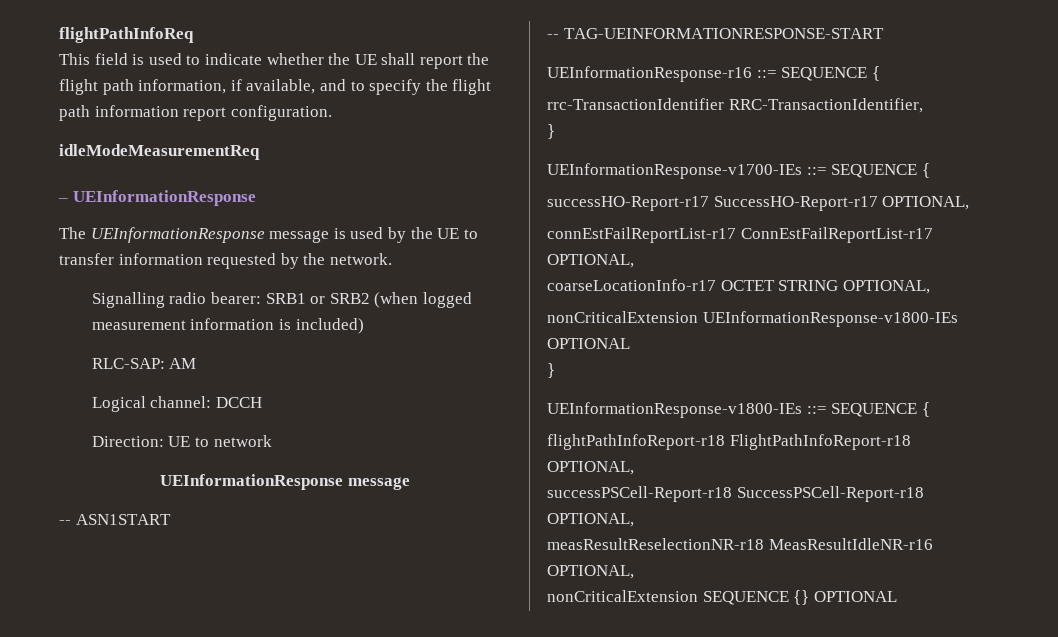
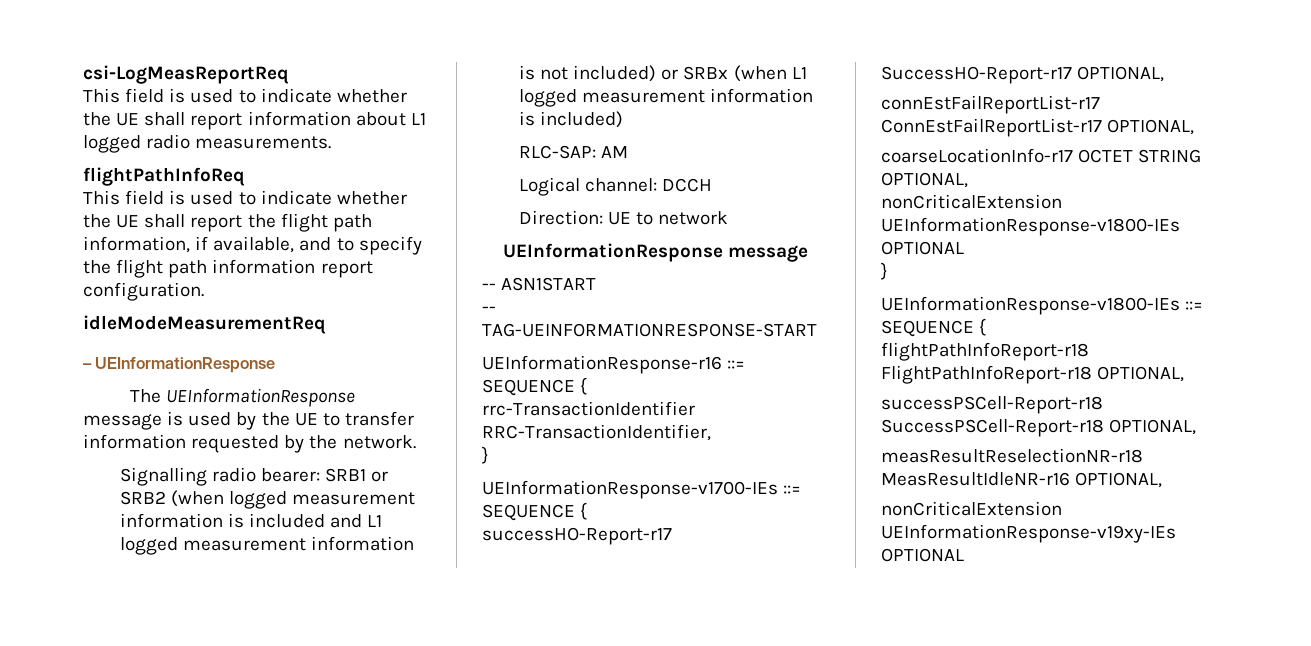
+ csi-LogMeasReportReq
+ This field is used to indicate whether the UE shall report information about L1 logged radio measurements.
- Signalling radio bearer: SRB1 or SRB2 (when logged measurement information is included)
+ Signalling radio bearer: SRB1 or SRB2 (when logged measurement information is included and L1 logged measurement information is not included) or SRBx (when L1 logged measurement information is included)
- nonCriticalExtension SEQUENCE {} OPTIONAL
+ nonCriticalExtension UEInformationResponse-v19xy-IEs OPTIONAL

